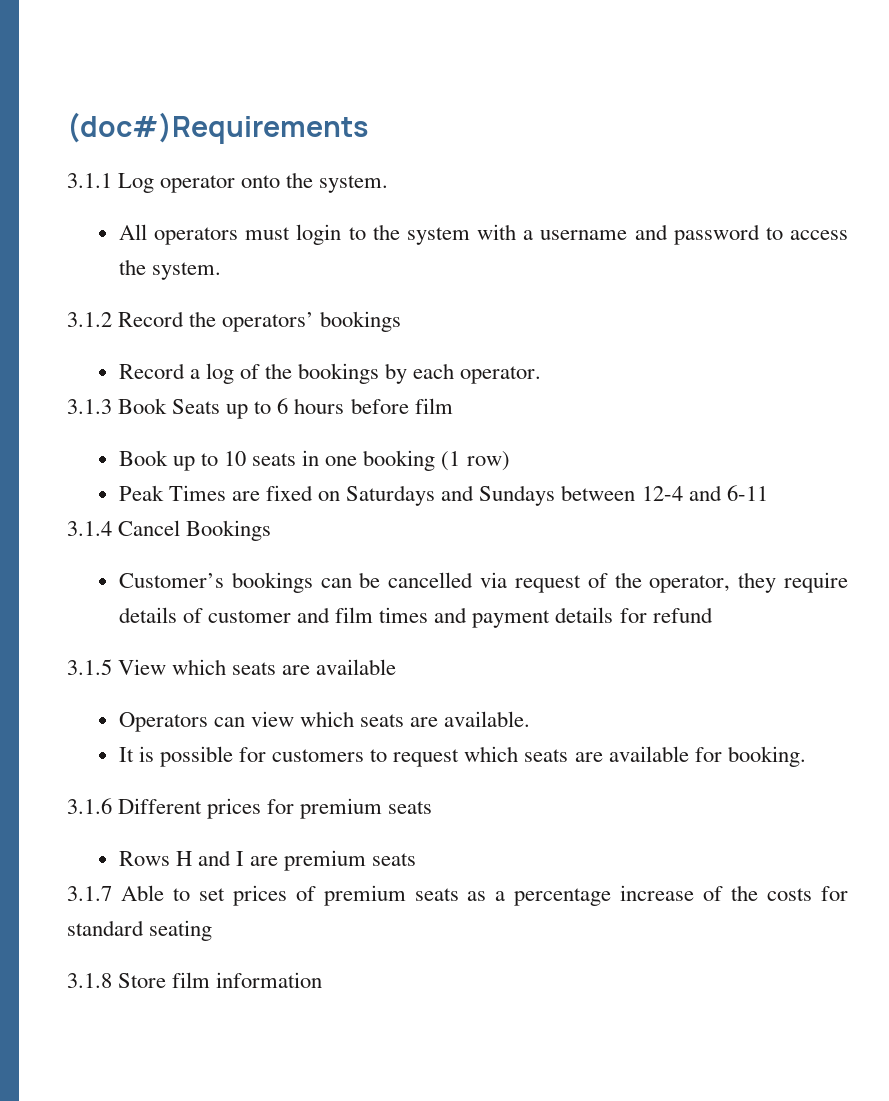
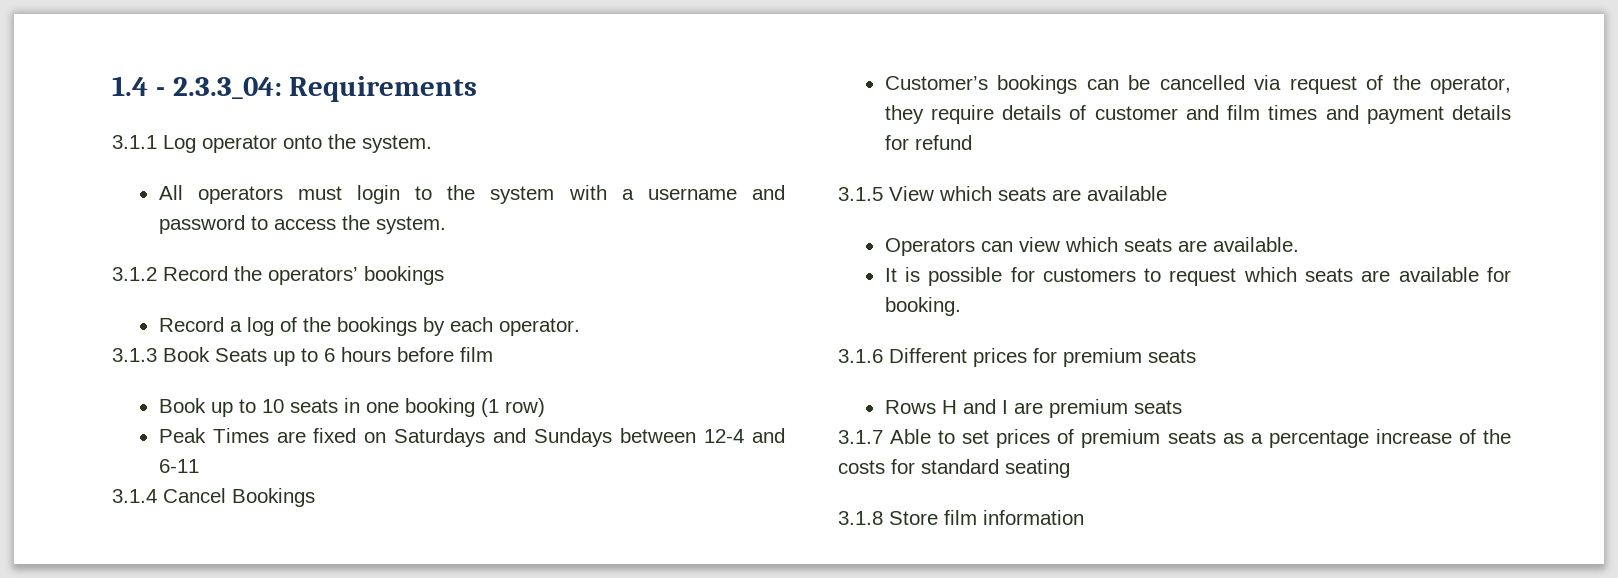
- (doc#)Requirements
+ 1.4 - 2.3.3_04: Requirements

